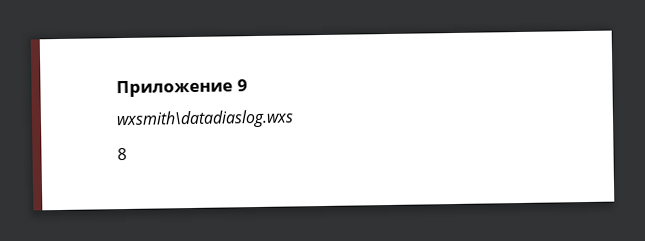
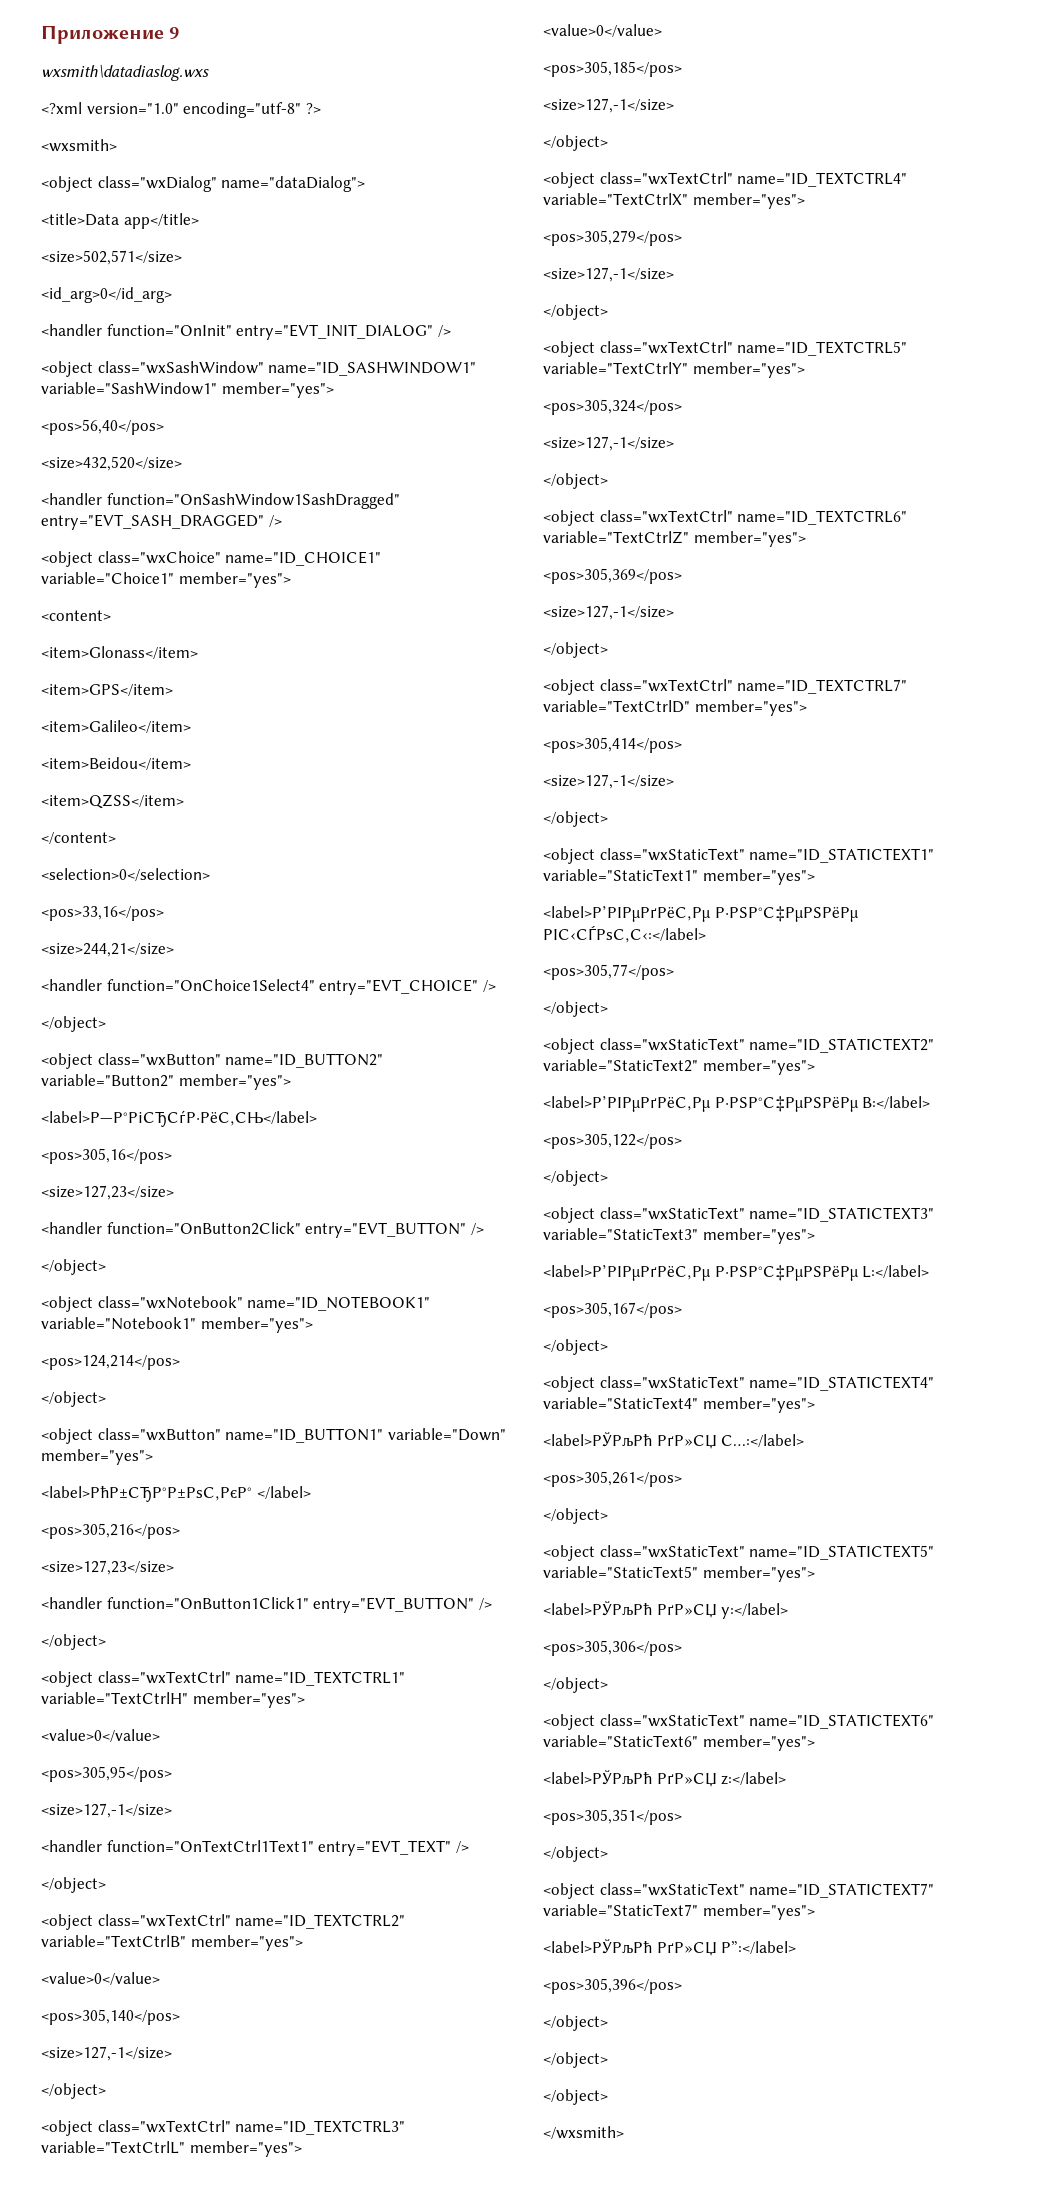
- 8
+ <?xml version="1.0" encoding="utf-8" ?>
+ <wxsmith>
+ <object class="wxDialog" name="dataDialog">
+ <title>Data app</title>
+ <size>502,571</size>
+ <id_arg>0</id_arg>
+ <handler function="OnInit" entry="EVT_INIT_DIALOG" />
+ <object class="wxSashWindow" name="ID_SASHWINDOW1" variable="SashWindow1" member="yes">
+ <pos>56,40</pos>
+ <size>432,520</size>
+ <handler function="OnSashWindow1SashDragged" entry="EVT_SASH_DRAGGED" />
+ <object class="wxChoice" name="ID_CHOICE1" variable="Choice1" member="yes">
+ <content>
+ <item>Glonass</item>
+ <item>GPS</item>
+ <item>Galileo</item>
+ <item>Beidou</item>
+ <item>QZSS</item>
+ </content>
+ <selection>0</selection>
+ <pos>33,16</pos>
+ <size>244,21</size>
+ <handler function="OnChoice1Select4" entry="EVT_CHOICE" />
+ </object>
+ <object class="wxButton" name="ID_BUTTON2" variable="Button2" member="yes">
+ <label>Р—Р°РіСЂСѓР·РёС‚СЊ</label>
+ <pos>305,16</pos>
+ <size>127,23</size>
+ <handler function="OnButton2Click" entry="EVT_BUTTON" />
+ </object>
+ <object class="wxNotebook" name="ID_NOTEBOOK1" variable="Notebook1" member="yes">
+ <pos>124,214</pos>
+ </object>
+ <object class="wxButton" name="ID_BUTTON1" variable="Down" member="yes">
+ <label>РћР±СЂР°Р±РѕС‚РєР° </label>
+ <pos>305,216</pos>
+ <size>127,23</size>
+ <handler function="OnButton1Click1" entry="EVT_BUTTON" />
+ </object>
+ <object class="wxTextCtrl" name="ID_TEXTCTRL1" variable="TextCtrlH" member="yes">
+ <value>0</value>
+ <pos>305,95</pos>
+ <size>127,-1</size>
+ <handler function="OnTextCtrl1Text1" entry="EVT_TEXT" />
+ </object>
+ <object class="wxTextCtrl" name="ID_TEXTCTRL2" variable="TextCtrlB" member="yes">
+ <value>0</value>
+ <pos>305,140</pos>
+ <size>127,-1</size>
+ </object>
+ <object class="wxTextCtrl" name="ID_TEXTCTRL3" variable="TextCtrlL" member="yes">
+ <value>0</value>
+ <pos>305,185</pos>
+ <size>127,-1</size>
+ </object>
+ <object class="wxTextCtrl" name="ID_TEXTCTRL4" variable="TextCtrlX" member="yes">
+ <pos>305,279</pos>
+ <size>127,-1</size>
+ </object>
+ <object class="wxTextCtrl" name="ID_TEXTCTRL5" variable="TextCtrlY" member="yes">
+ <pos>305,324</pos>
+ <size>127,-1</size>
+ </object>
+ <object class="wxTextCtrl" name="ID_TEXTCTRL6" variable="TextCtrlZ" member="yes">
+ <pos>305,369</pos>
+ <size>127,-1</size>
+ </object>
+ <object class="wxTextCtrl" name="ID_TEXTCTRL7" variable="TextCtrlD" member="yes">
+ <pos>305,414</pos>
+ <size>127,-1</size>
+ </object>
+ <object class="wxStaticText" name="ID_STATICTEXT1" variable="StaticText1" member="yes">
+ <label>Р’РІРµРґРёС‚Рµ Р·РЅР°С‡РµРЅРёРµ РІС‹СЃРѕС‚С‹:</label>
+ <pos>305,77</pos>
+ </object>
+ <object class="wxStaticText" name="ID_STATICTEXT2" variable="StaticText2" member="yes">
+ <label>Р’РІРµРґРёС‚Рµ Р·РЅР°С‡РµРЅРёРµ B:</label>
+ <pos>305,122</pos>
+ </object>
+ <object class="wxStaticText" name="ID_STATICTEXT3" variable="StaticText3" member="yes">
+ <label>Р’РІРµРґРёС‚Рµ Р·РЅР°С‡РµРЅРёРµ L:</label>
+ <pos>305,167</pos>
+ </object>
+ <object class="wxStaticText" name="ID_STATICTEXT4" variable="StaticText4" member="yes">
+ <label>РЎРљРћ РґР»СЏ С…:</label>
+ <pos>305,261</pos>
+ </object>
+ <object class="wxStaticText" name="ID_STATICTEXT5" variable="StaticText5" member="yes">
+ <label>РЎРљРћ РґР»СЏ y:</label>
+ <pos>305,306</pos>
+ </object>
+ <object class="wxStaticText" name="ID_STATICTEXT6" variable="StaticText6" member="yes">
+ <label>РЎРљРћ РґР»СЏ z:</label>
+ <pos>305,351</pos>
+ </object>
+ <object class="wxStaticText" name="ID_STATICTEXT7" variable="StaticText7" member="yes">
+ <label>РЎРљРћ РґР»СЏ Р”:</label>
+ <pos>305,396</pos>
+ </object>
+ </object>
+ </object>
+ </wxsmith>

